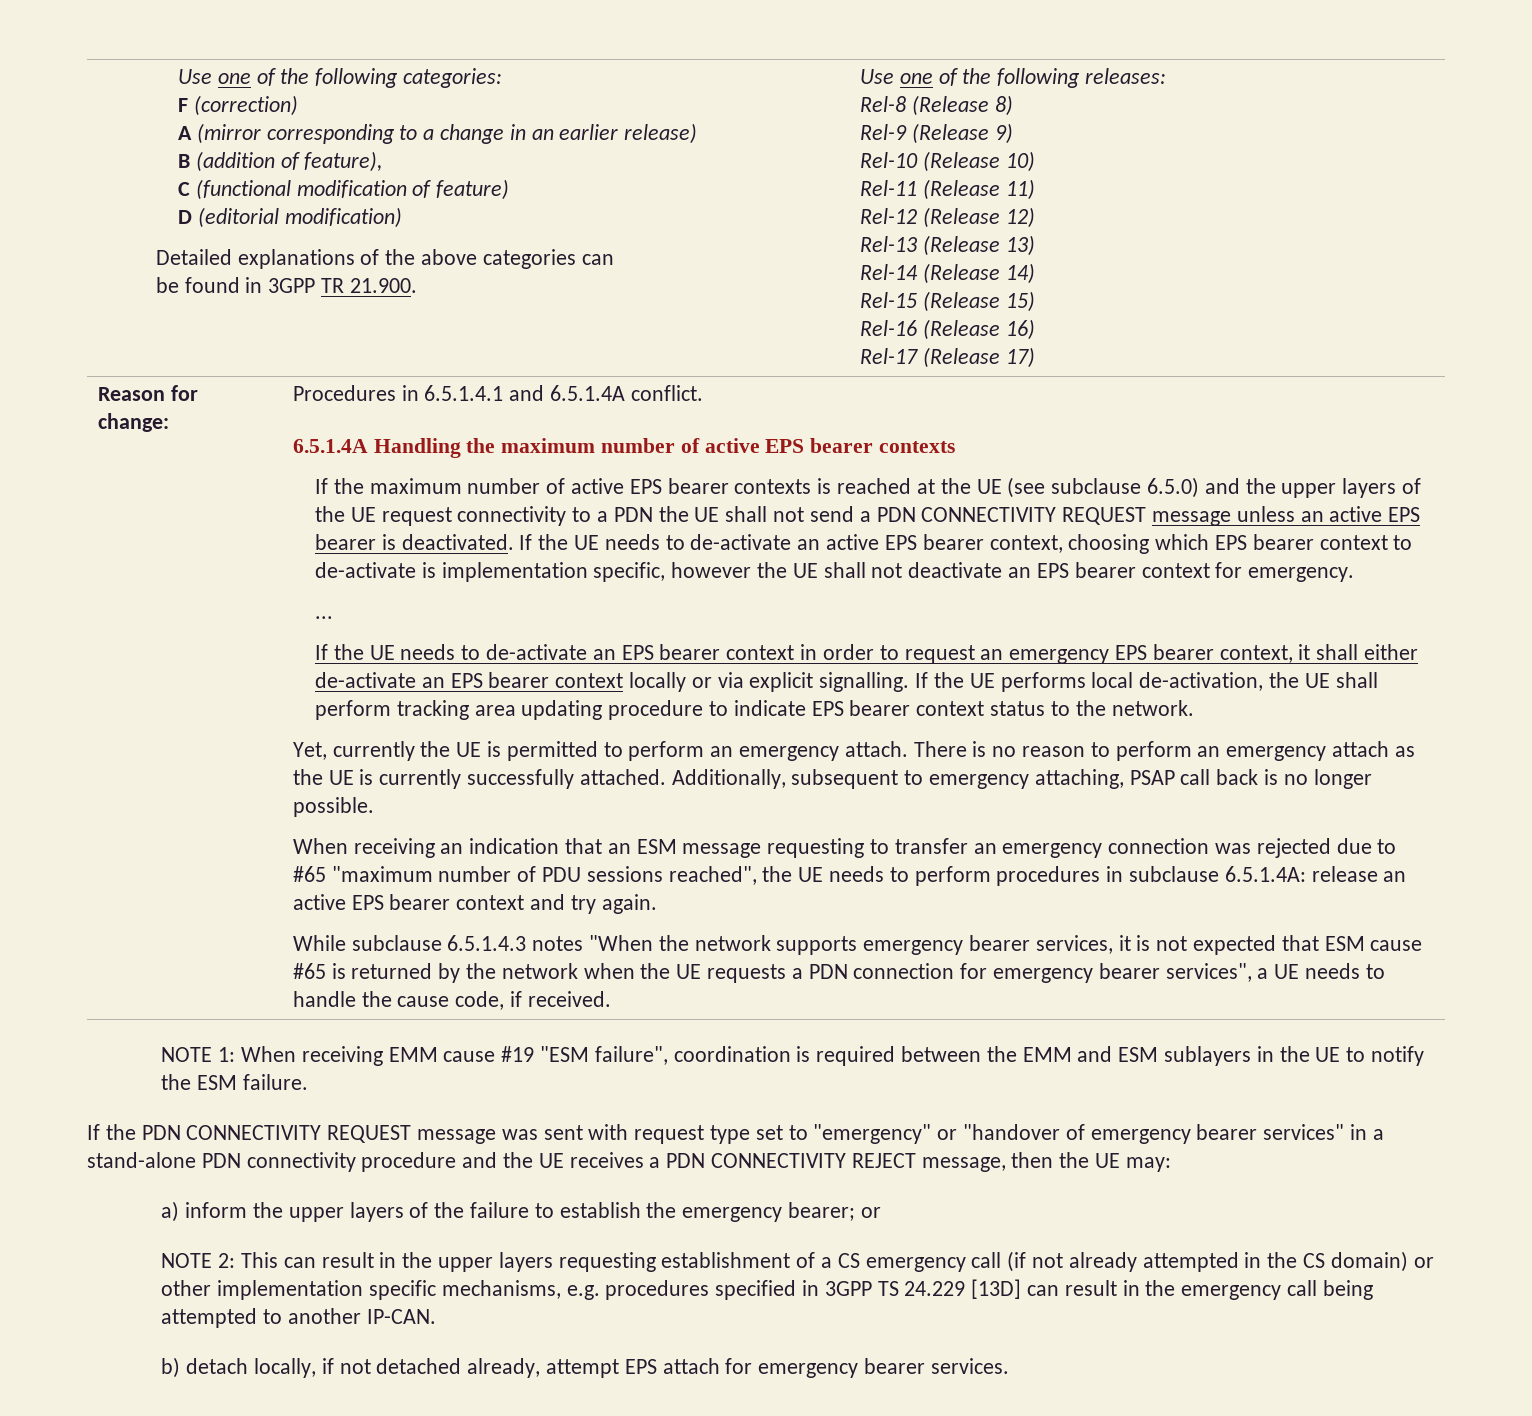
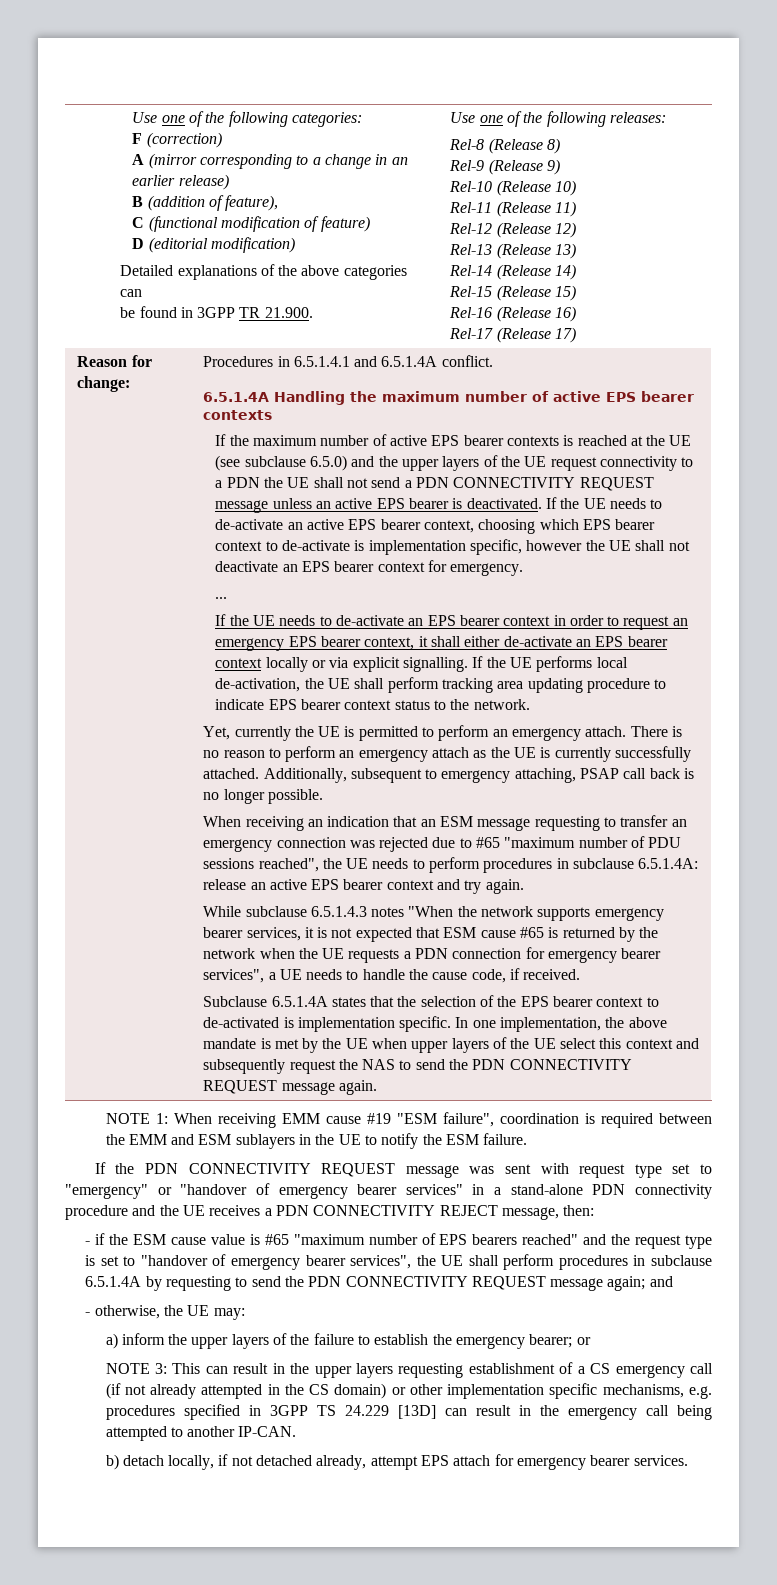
+ Subclause 6.5.1.4A states that the selection of the EPS bearer context to de-activated is implementation specific. In one implementation, the above mandate is met by the UE when upper layers of the UE select this context and subsequently request the NAS to send the PDN CONNECTIVITY REQUEST message again.
- If the PDN CONNECTIVITY REQUEST message was sent with request type set to "emergency" or "handover of emergency bearer services" in a stand-alone PDN connectivity procedure and the UE receives a PDN CONNECTIVITY REJECT message, then the UE may:
+ If the PDN CONNECTIVITY REQUEST message was sent with request type set to "emergency" or "handover of emergency bearer services" in a stand-alone PDN connectivity procedure and the UE receives a PDN CONNECTIVITY REJECT message, then:
+ - if the ESM cause value is #65 "maximum number of EPS bearers reached" and the request type is set to "handover of emergency bearer services", the UE shall perform procedures in subclause 6.5.1.4A by requesting to send the PDN CONNECTIVITY REQUEST message again; and
+ - otherwise, the UE may:
- NOTE 2: This can result in the upper layers requesting establishment of a CS emergency call (if not already attempted in the CS domain) or other implementation specific mechanisms, e.g. procedures specified in 3GPP TS 24.229 [13D] can result in the emergency call being attempted to another IP-CAN.
+ NOTE 3: This can result in the upper layers requesting establishment of a CS emergency call (if not already attempted in the CS domain) or other implementation specific mechanisms, e.g. procedures specified in 3GPP TS 24.229 [13D] can result in the emergency call being attempted to another IP-CAN.

